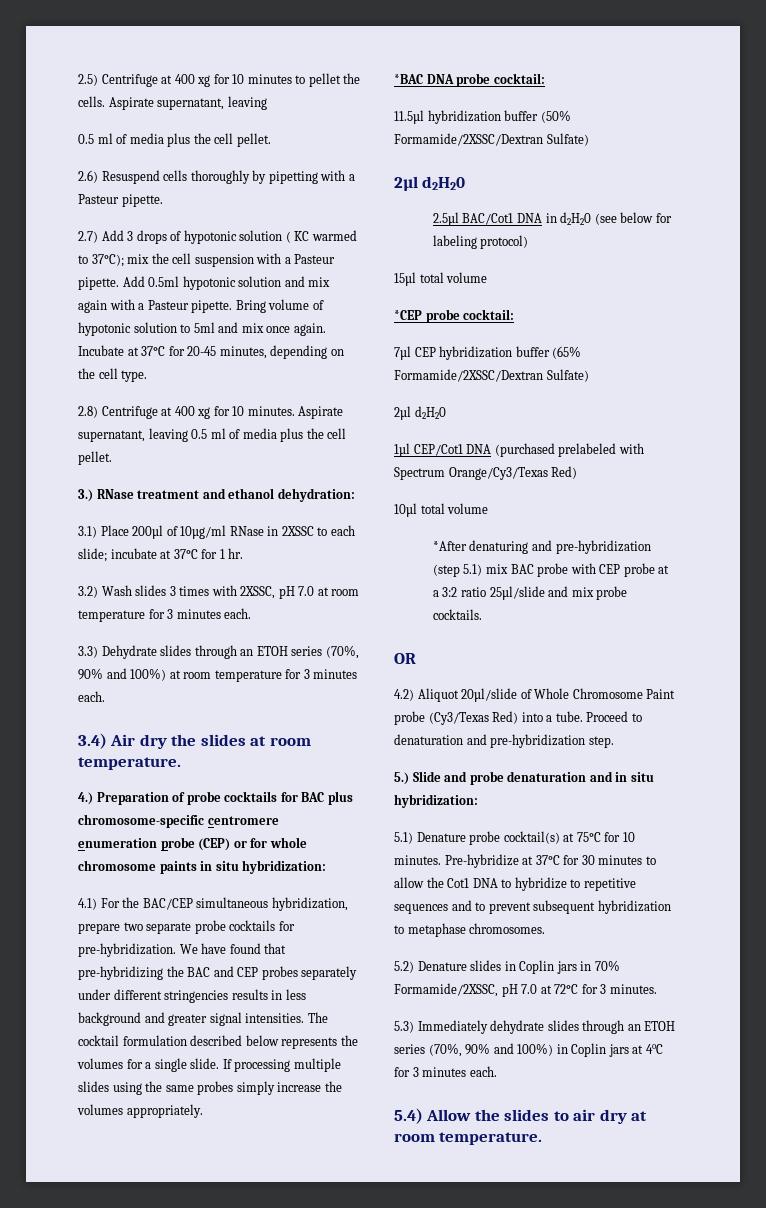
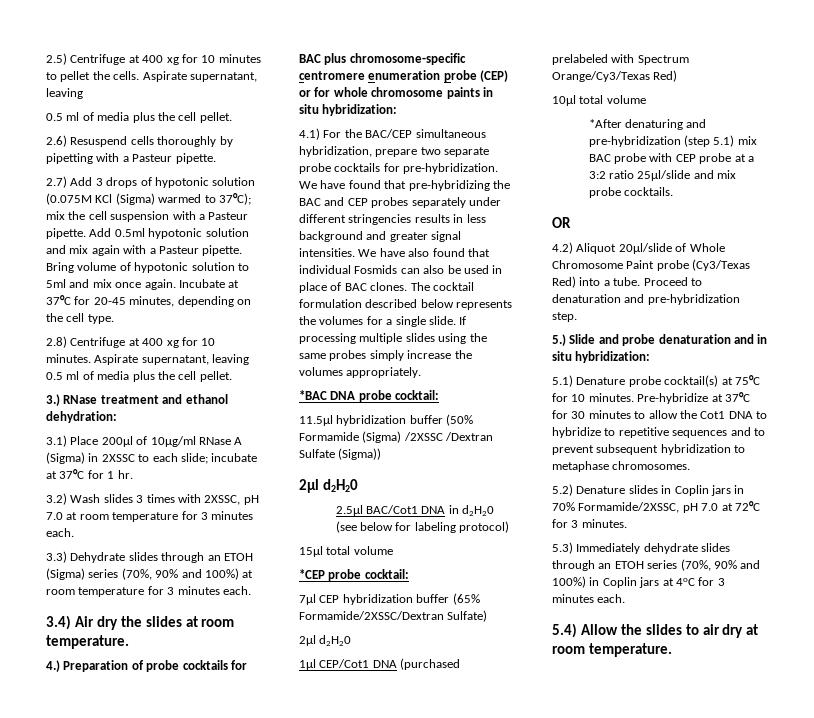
- 2.7) Add 3 drops of hypotonic solution ( KC warmed to 37°C); mix the cell suspension with a Pasteur pipette.
+ 2.7) Add 3 drops of hypotonic solution (0.075M KCl (Sigma) warmed to 37°C); mix the cell suspension with a Pasteur pipette.
- 3.1) Place 200µl of 10µg/ml RNase in 2XSSC to each slide; incubate at 37°C for 1 hr.
+ 3.1) Place 200µl of 10µg/ml RNase A (Sigma) in 2XSSC to each slide; incubate at 37°C for 1 hr.
- 3.3) Dehydrate slides through an ETOH series (70%, 90% and 100%) at room temperature for 3 minutes each.
+ 3.3) Dehydrate slides through an ETOH (Sigma) series (70%, 90% and 100%) at room temperature for 3 minutes each.
+ We have also found that individual Fosmids can also be used in place of BAC clones.
- 11.5µl hybridization buffer (50% Formamide/2XSSC/Dextran Sulfate)
+ 11.5µl hybridization buffer (50% Formamide (Sigma) /2XSSC /Dextran Sulfate (Sigma))

